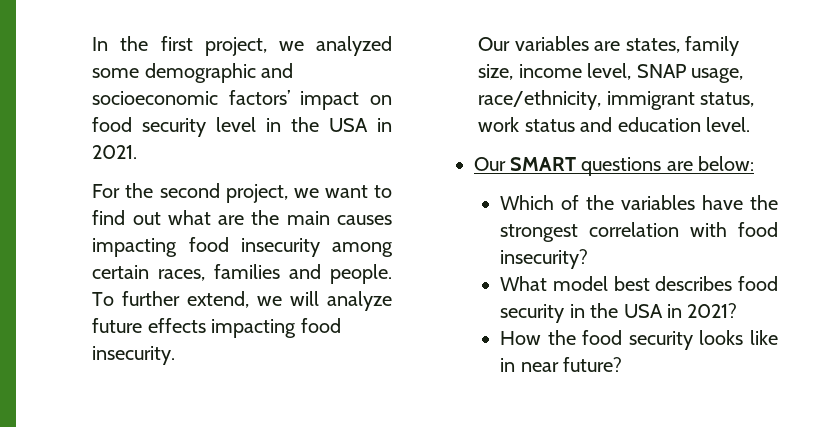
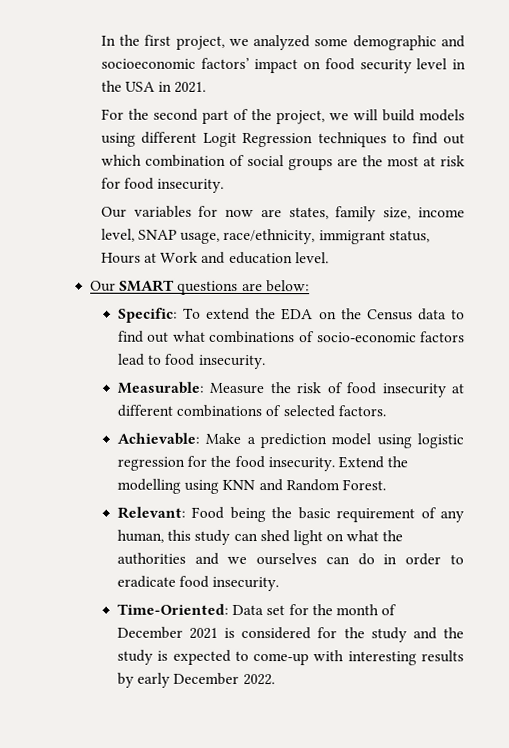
- For the second project, we want to find out what are the main causes impacting food insecurity among certain races, families and people. To further extend, we will analyze future effects impacting food insecurity.
+ For the second part of the project, we will build models using different Logit Regression techniques to find out which combination of social groups are the most at risk for food insecurity.
- Our variables are states, family size, income level, SNAP usage, race/ethnicity, immigrant status, work status and education level.
+ Our variables for now are states, family size, income level, SNAP usage, race/ethnicity, immigrant status, Hours at Work and education level.
- Which of the variables have the strongest correlation with food insecurity?
- What model best describes food security in the USA in 2021?
- How the food security looks like in near future?
+ Specific: To extend the EDA on the Census data to find out what combinations of socio-economic factors lead to food insecurity.
+ Measurable: Measure the risk of food insecurity at different combinations of selected factors.
+ Achievable: Make a prediction model using logistic regression for the food insecurity. Extend the modelling using KNN and Random Forest.
+ Relevant: Food being the basic requirement of any human, this study can shed light on what the authorities and we ourselves can do in order to eradicate food insecurity.
+ Time-Oriented: Data set for the month of December 2021 is considered for the study and the study is expected to come-up with interesting results by early December 2022.

